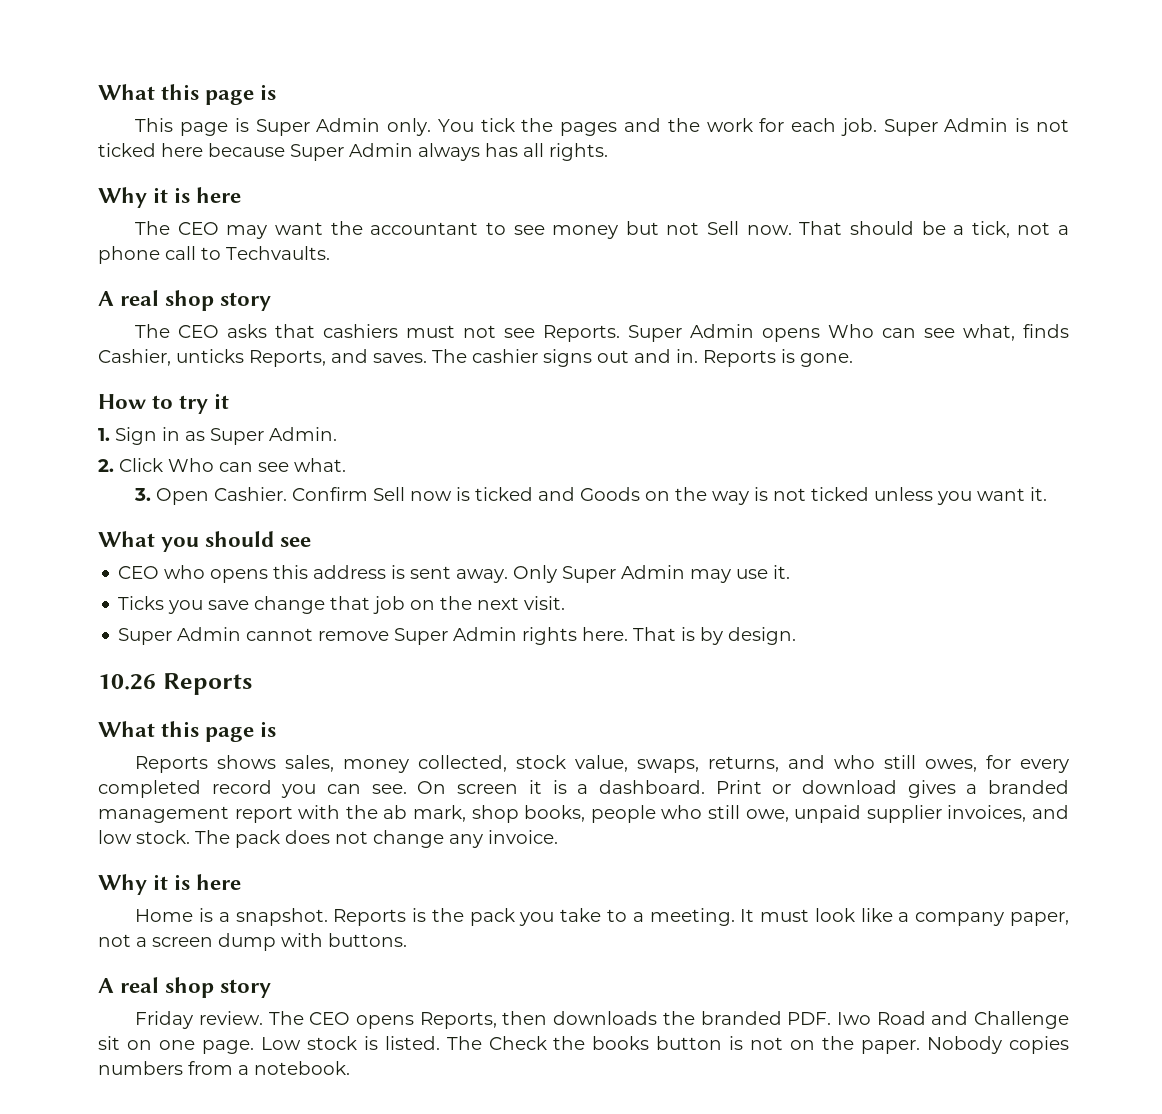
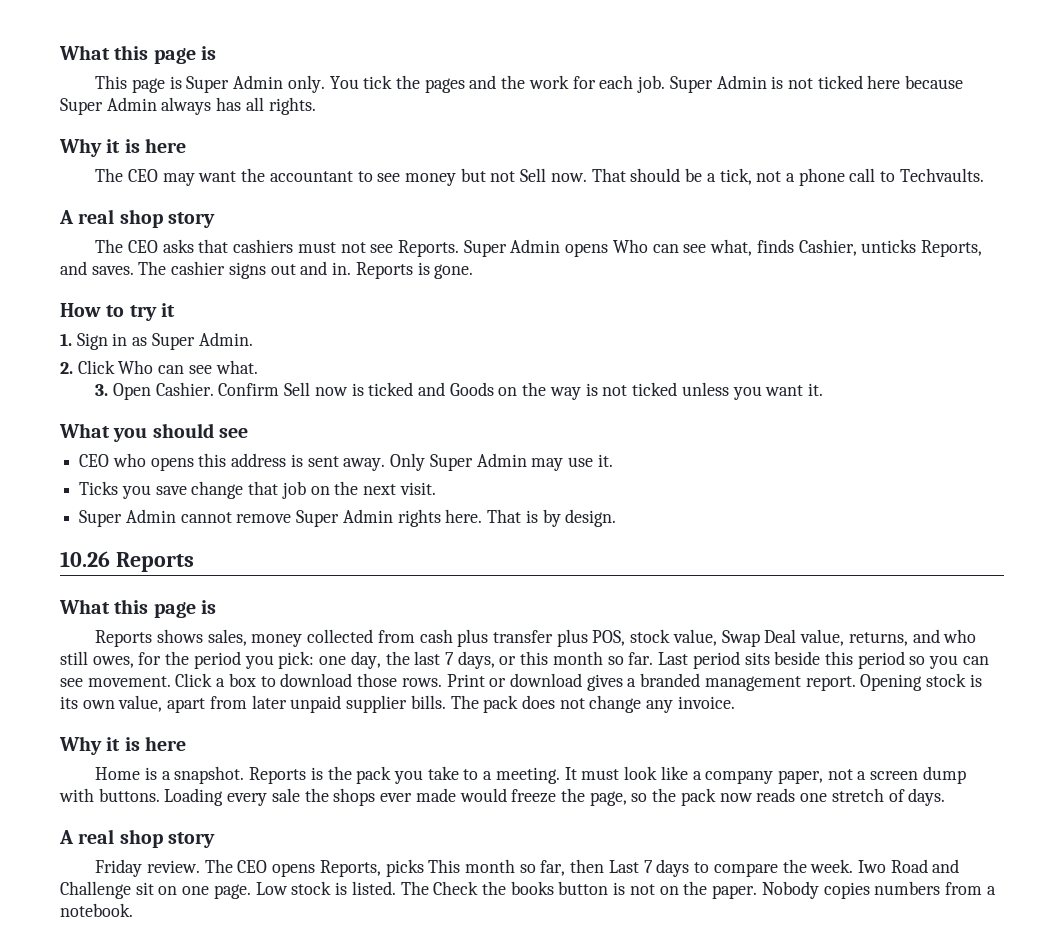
- Reports shows sales, money collected, stock value, swaps, returns, and who still owes, for every completed record you can see. On screen it is a dashboard.
+ Reports shows sales, money collected from cash plus transfer plus POS, stock value, Swap Deal value, returns, and who still owes, for the period you pick: one day, the last 7 days, or this month so far. Last period sits beside this period so you can see movement. Click a box to download those rows.
- Print or download gives a branded management report with the ab mark, shop books, people who still owe, unpaid supplier invoices, and low stock.
+ Print or download gives a branded management report. Opening stock is its own value, apart from later unpaid supplier bills.
+ Loading every sale the shops ever made would freeze the page, so the pack now reads one stretch of days.
- The CEO opens Reports, then downloads the branded PDF. Iwo Road and Challenge sit on one page.
+ The CEO opens Reports, picks This month so far, then Last 7 days to compare the week. Iwo Road and Challenge sit on one page.

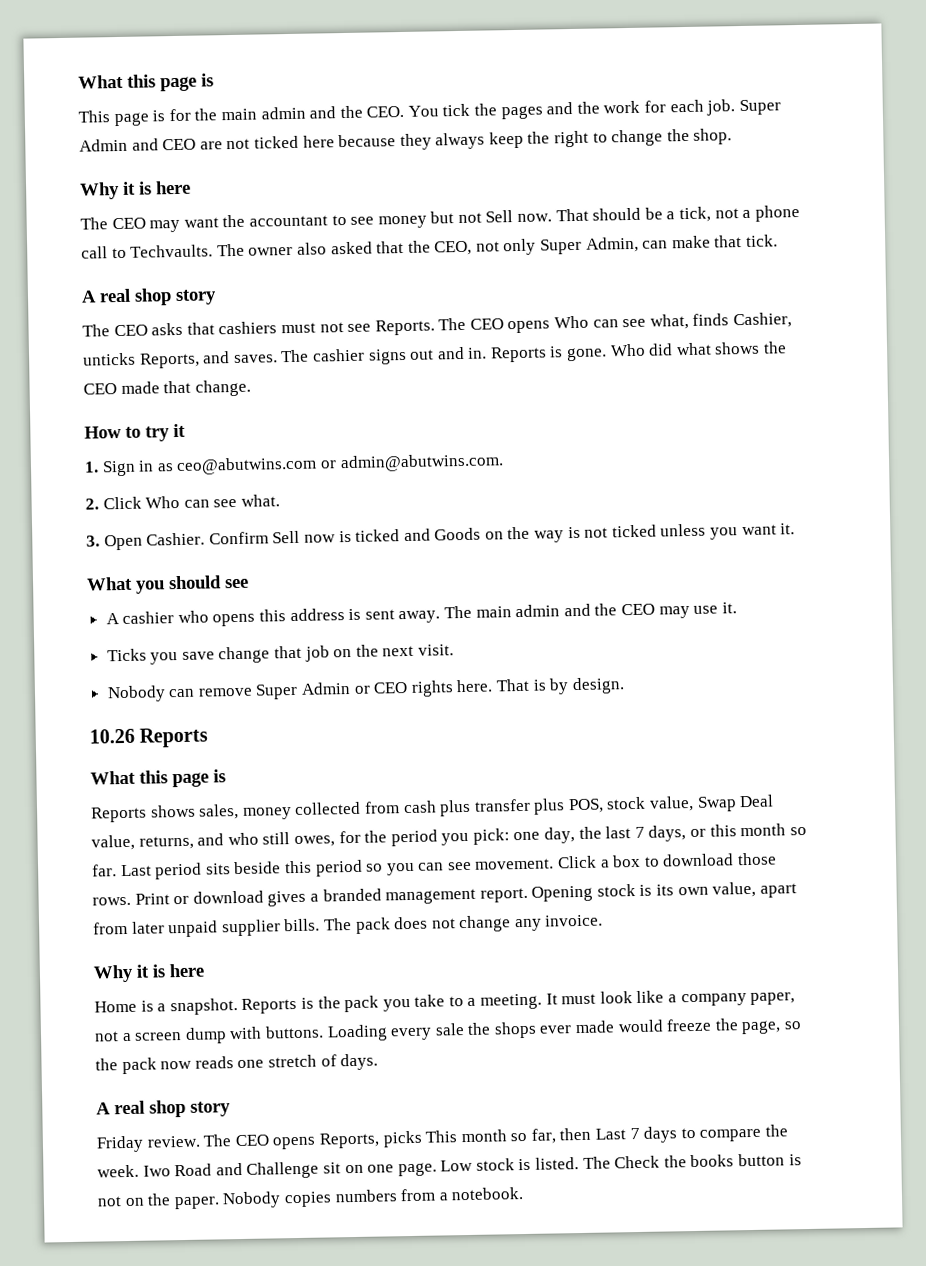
- This page is Super Admin only. You tick the pages and the work for each job.
+ This page is for the main admin and the CEO. You tick the pages and the work for each job.
- Super Admin is not ticked here because Super Admin always has all rights.
+ Super Admin and CEO are not ticked here because they always keep the right to change the shop.
+ The owner also asked that the CEO, not only Super Admin, can make that tick.
- Super Admin opens Who can see what, finds Cashier, unticks Reports, and saves.
+ The CEO opens Who can see what, finds Cashier, unticks Reports, and saves.
+ Who did what shows the CEO made that change.
- 1. Sign in as Super Admin.
+ 1. Sign in as ceo@abutwins.com or admin@abutwins.com.
- CEO who opens this address is sent away.
+ A cashier who opens this address is sent away.
- Only Super Admin may use it.
+ The main admin and the CEO may use it.
- Super Admin cannot remove Super Admin rights here.
+ Nobody can remove Super Admin or CEO rights here.

